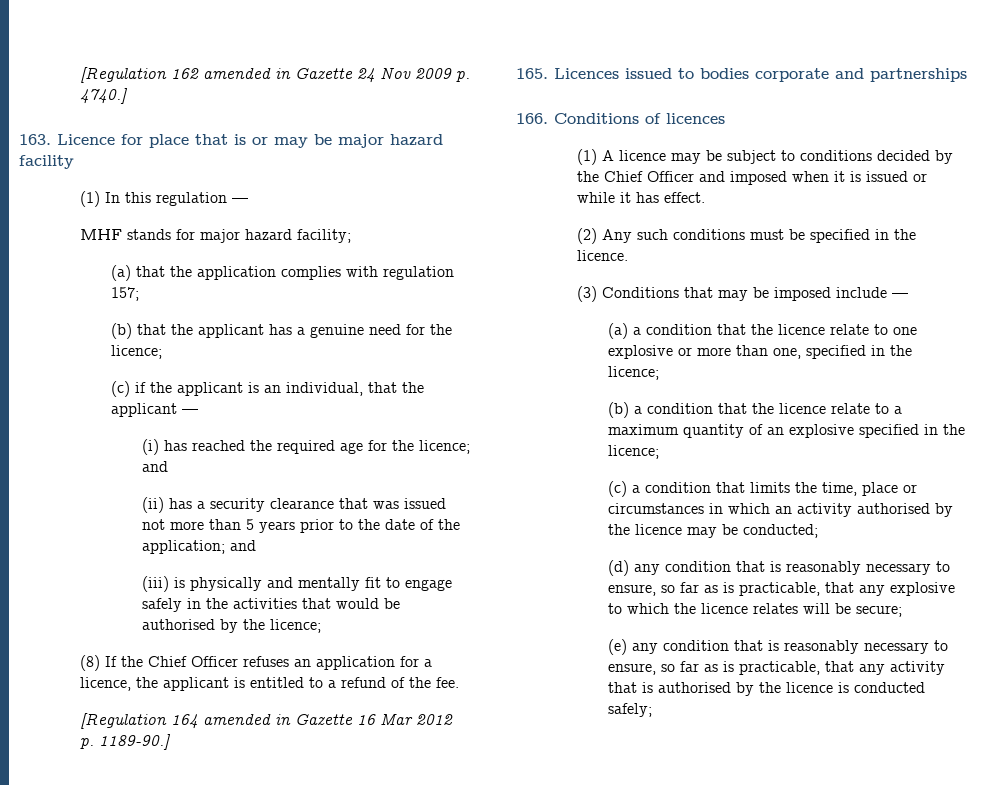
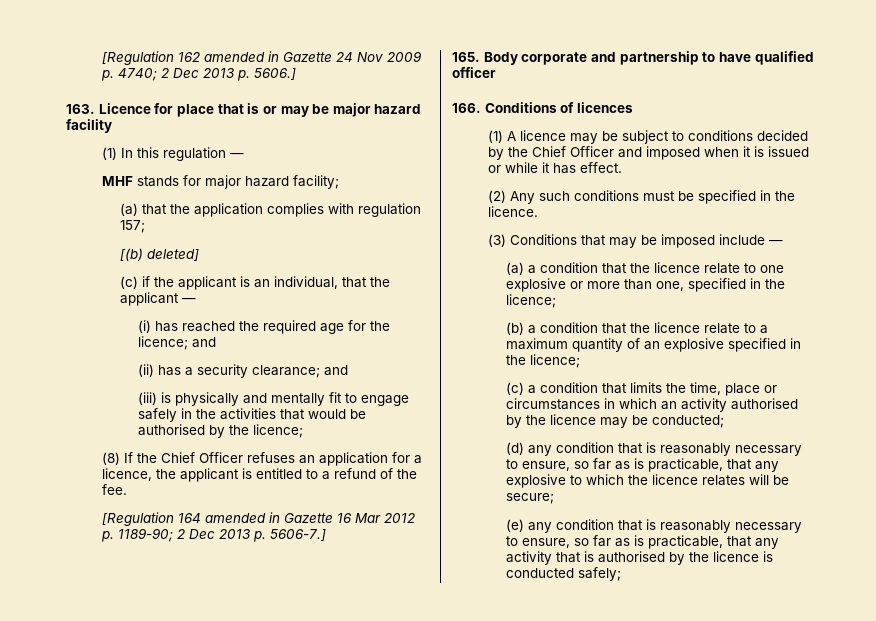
- [Regulation 162 amended in Gazette 24 Nov 2009 p. 4740.]
+ [Regulation 162 amended in Gazette 24 Nov 2009 p. 4740; 2 Dec 2013 p. 5606.]
- (b) that the applicant has a genuine need for the licence;
+ [(b) deleted]
- (ii) has a security clearance that was issued not more than 5 years prior to the date of the application; and
+ (ii) has a security clearance; and
- [Regulation 164 amended in Gazette 16 Mar 2012 p. 1189-90.]
- 165. Licences issued to bodies corporate and partnerships
+ [Regulation 164 amended in Gazette 16 Mar 2012 p. 1189-90; 2 Dec 2013 p. 5606-7.]
+ 165. Body corporate and partnership to have qualified officer

